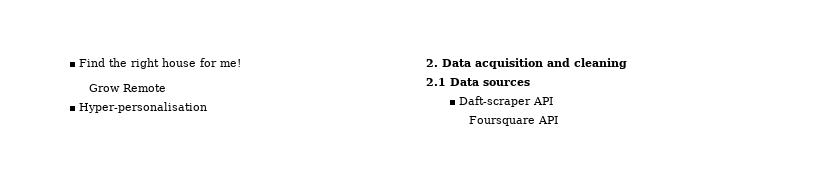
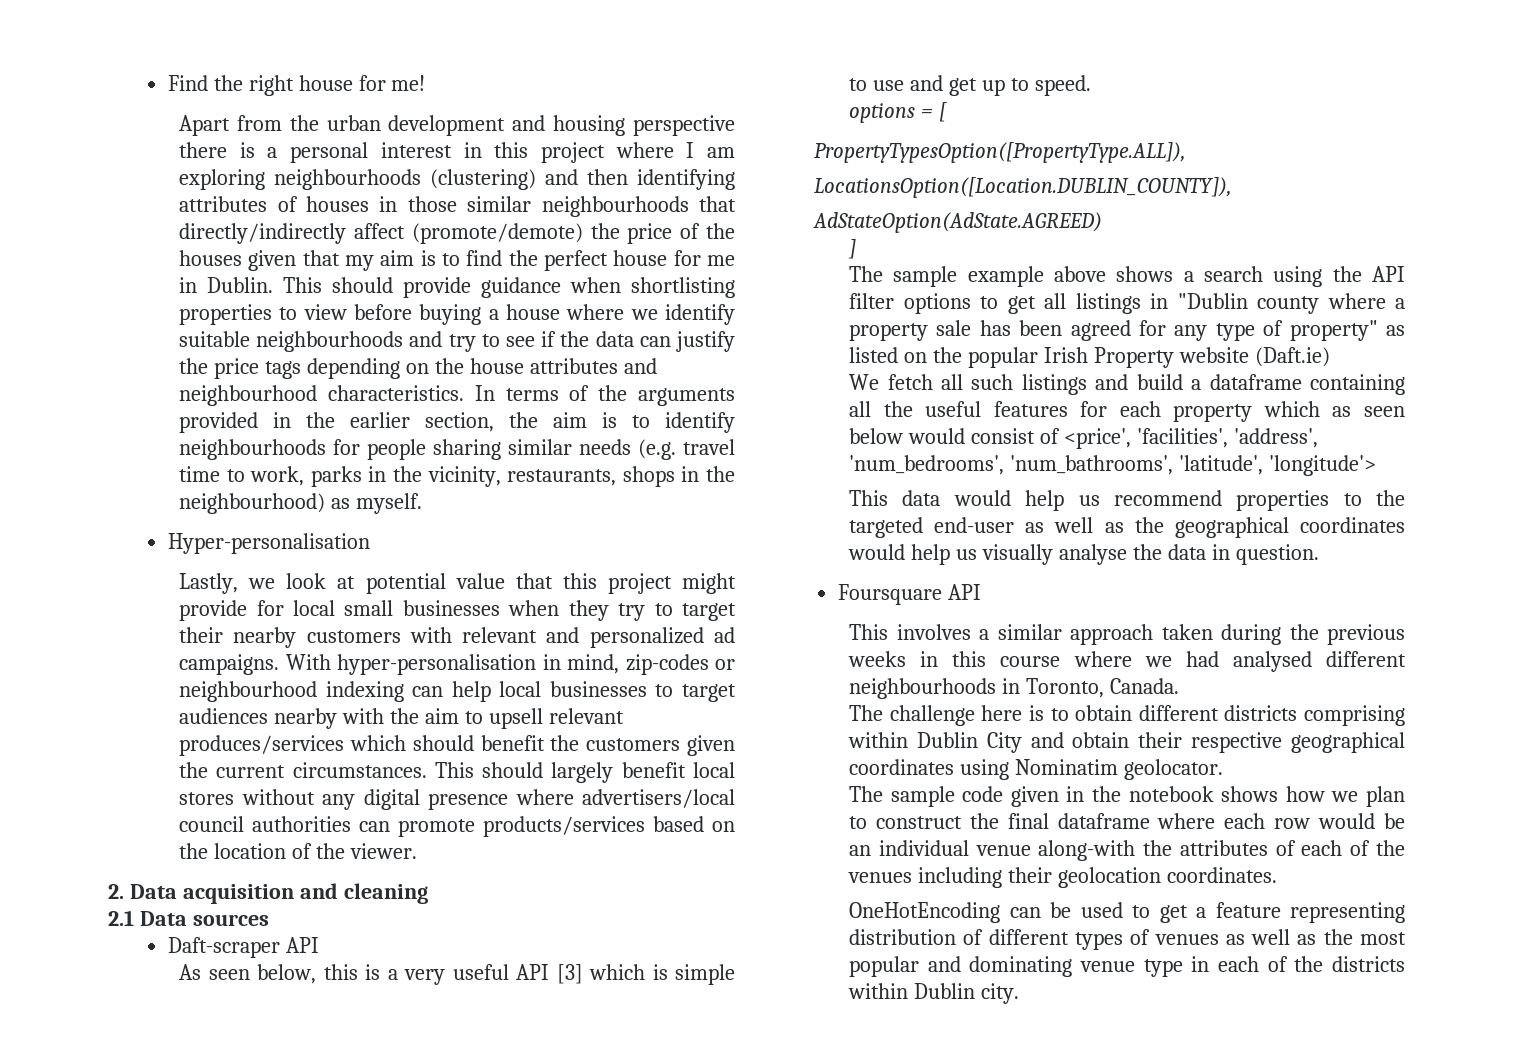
- Grow Remote
+ Apart from the urban development and housing perspective there is a personal interest in this project where I am exploring neighbourhoods (clustering) and then identifying attributes of houses in those similar neighbourhoods that directly/indirectly affect (promote/demote) the price of the houses given that my aim is to find the perfect house for me in Dublin. This should provide guidance when shortlisting properties to view before buying a house where we identify suitable neighbourhoods and try to see if the data can justify the price tags depending on the house attributes and neighbourhood characteristics. In terms of the arguments provided in the earlier section, the aim is to identify neighbourhoods for people sharing similar needs (e.g. travel time to work, parks in the vicinity, restaurants, shops in the neighbourhood) as myself.
  Hyper-personalisation
+ Lastly, we look at potential value that this project might provide for local small businesses when they try to target their nearby customers with relevant and personalized ad campaigns. With hyper-personalisation in mind, zip-codes or neighbourhood indexing can help local businesses to target audiences nearby with the aim to upsell relevant produces/services which should benefit the customers given the current circumstances. This should largely benefit local stores without any digital presence where advertisers/local council authorities can promote products/services based on the location of the viewer.
+ As seen below, this is a very useful API [3] which is simple to use and get up to speed.
+ options = [
+ PropertyTypesOption([PropertyType.ALL]),
+ LocationsOption([Location.DUBLIN_COUNTY]),
+ AdStateOption(AdState.AGREED)
+ ]
+ The sample example above shows a search using the API filter options to get all listings in "Dublin county where a property sale has been agreed for any type of property" as listed on the popular Irish Property website (Daft.ie)
+ We fetch all such listings and build a dataframe containing all the useful features for each property which as seen below would consist of <price', 'facilities', 'address', 'num_bedrooms', 'num_bathrooms', 'latitude', 'longitude'>
+ This data would help us recommend properties to the targeted end-user as well as the geographical coordinates would help us visually analyse the data in question.
  Foursquare API
+ This involves a similar approach taken during the previous weeks in this course where we had analysed different neighbourhoods in Toronto, Canada.
+ The challenge here is to obtain different districts comprising within Dublin City and obtain their respective geographical coordinates using Nominatim geolocator.
+ The sample code given in the notebook shows how we plan to construct the final dataframe where each row would be an individual venue along-with the attributes of each of the venues including their geolocation coordinates.
+ OneHotEncoding can be used to get a feature representing distribution of different types of venues as well as the most popular and dominating venue type in each of the districts within Dublin city.

